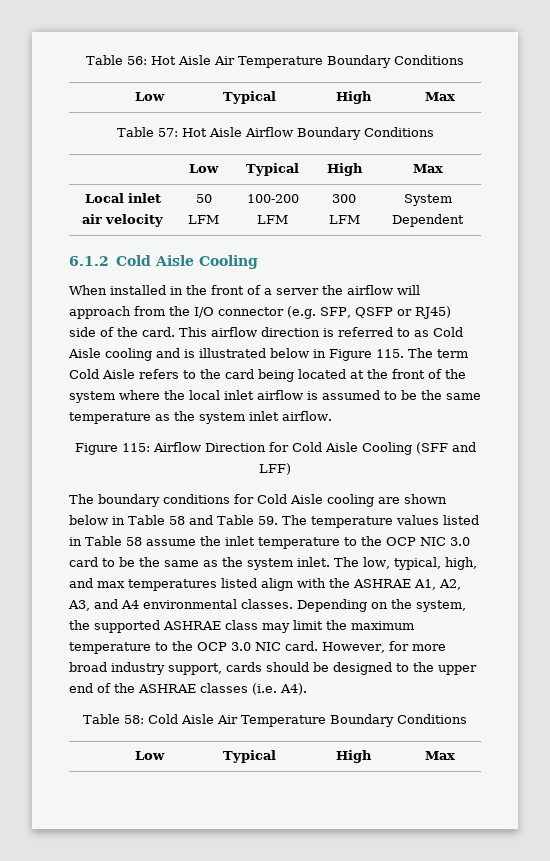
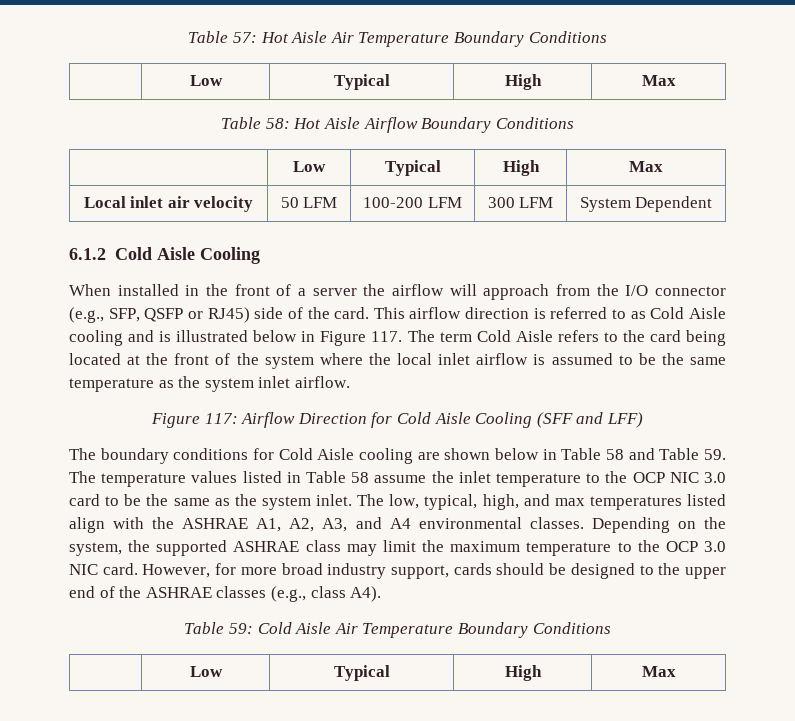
- Table 56: Hot Aisle Air Temperature Boundary Conditions
+ Table 57: Hot Aisle Air Temperature Boundary Conditions
- Table 57: Hot Aisle Airflow Boundary Conditions
+ Table 58: Hot Aisle Airflow Boundary Conditions
- When installed in the front of a server the airflow will approach from the I/O connector (e.g. SFP, QSFP or RJ45) side of the card.
+ When installed in the front of a server the airflow will approach from the I/O connector (e.g., SFP, QSFP or RJ45) side of the card.
- This airflow direction is referred to as Cold Aisle cooling and is illustrated below in Figure 115. The term Cold Aisle refers to the card being located at the front of the system where the local inlet airflow is assumed to be the same temperature as the system inlet airflow.
+ This airflow direction is referred to as Cold Aisle cooling and is illustrated below in Figure 117. The term Cold Aisle refers to the card being located at the front of the system where the local inlet airflow is assumed to be the same temperature as the system inlet airflow.
- Figure 115: Airflow Direction for Cold Aisle Cooling (SFF and LFF)
+ Figure 117: Airflow Direction for Cold Aisle Cooling (SFF and LFF)
- However, for more broad industry support, cards should be designed to the upper end of the ASHRAE classes (i.e. A4).
+ However, for more broad industry support, cards should be designed to the upper end of the ASHRAE classes (e.g., class A4).
- Table 58: Cold Aisle Air Temperature Boundary Conditions
+ Table 59: Cold Aisle Air Temperature Boundary Conditions

